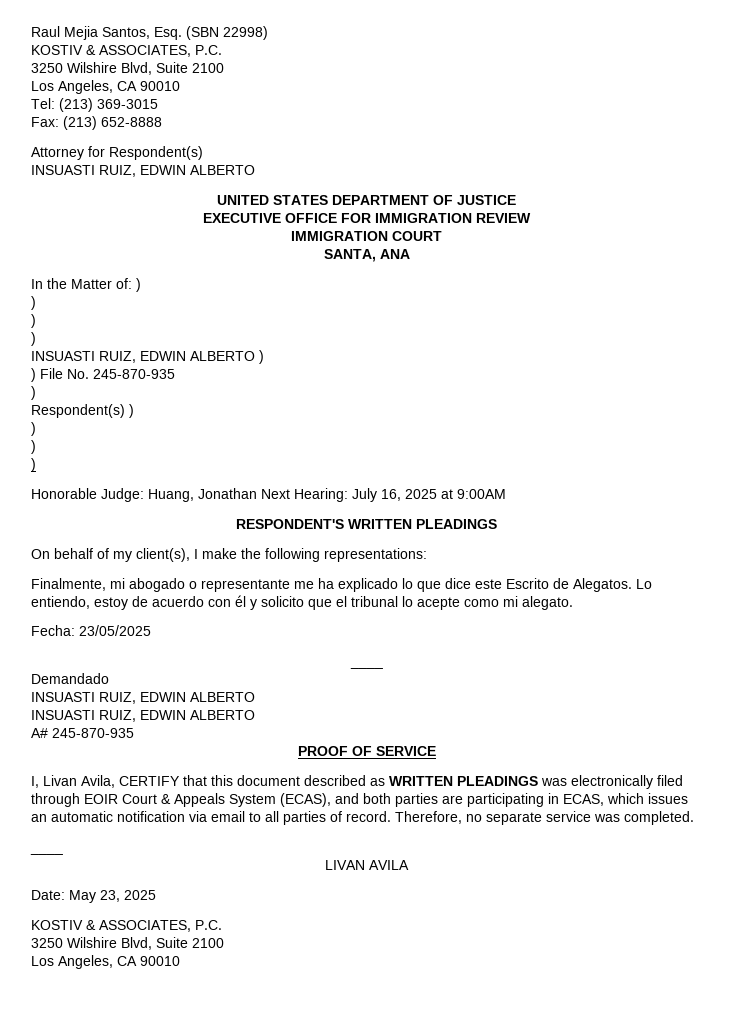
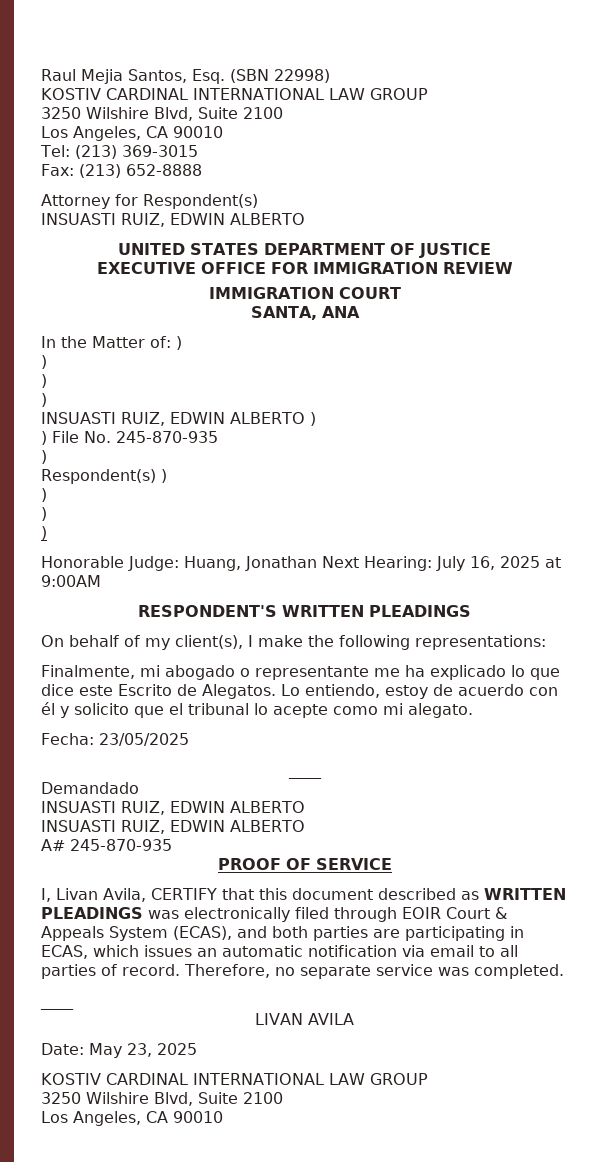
  Raul Mejia Santos, Esq. (SBN 22998)
- KOSTIV & ASSOCIATES, P.C.
+ KOSTIV CARDINAL INTERNATIONAL LAW GROUP
  Date: May 23, 2025
- KOSTIV & ASSOCIATES, P.C.
+ KOSTIV CARDINAL INTERNATIONAL LAW GROUP

